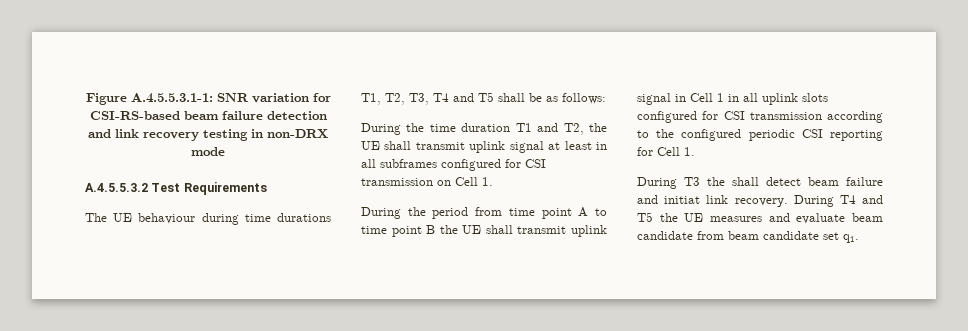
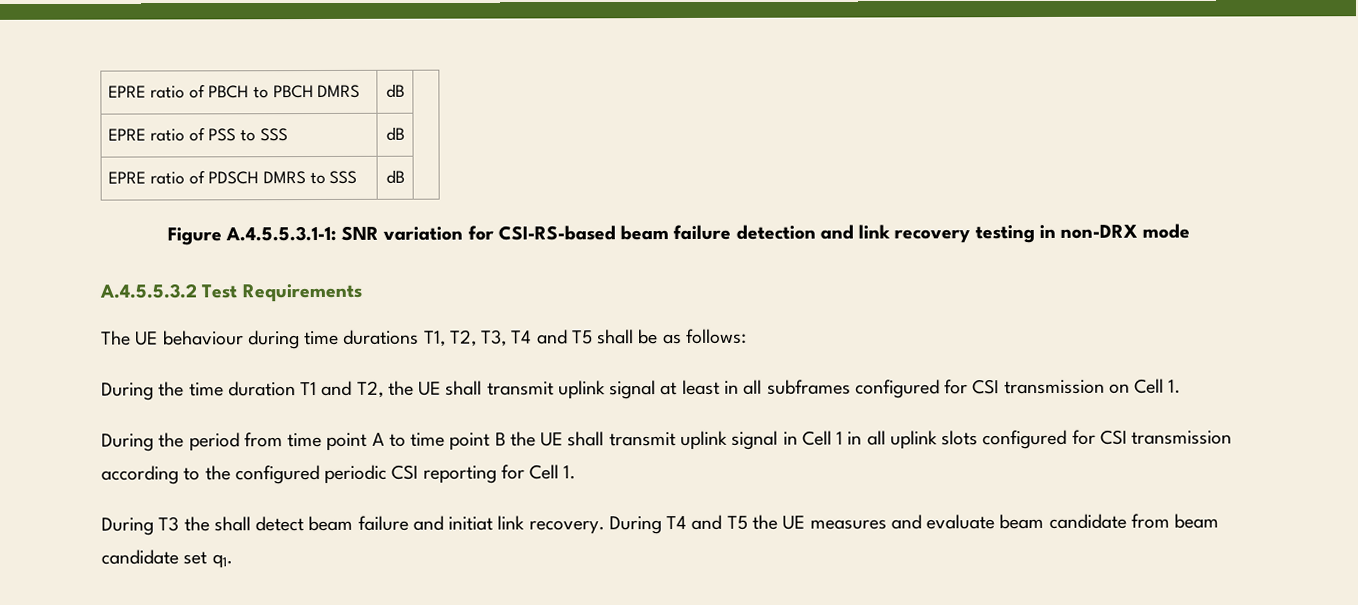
+ EPRE ratio of PBCH to PBCH DMRS | dB |
+ EPRE ratio of PSS to SSS | dB |
+ EPRE ratio of PDSCH DMRS to SSS | dB |

